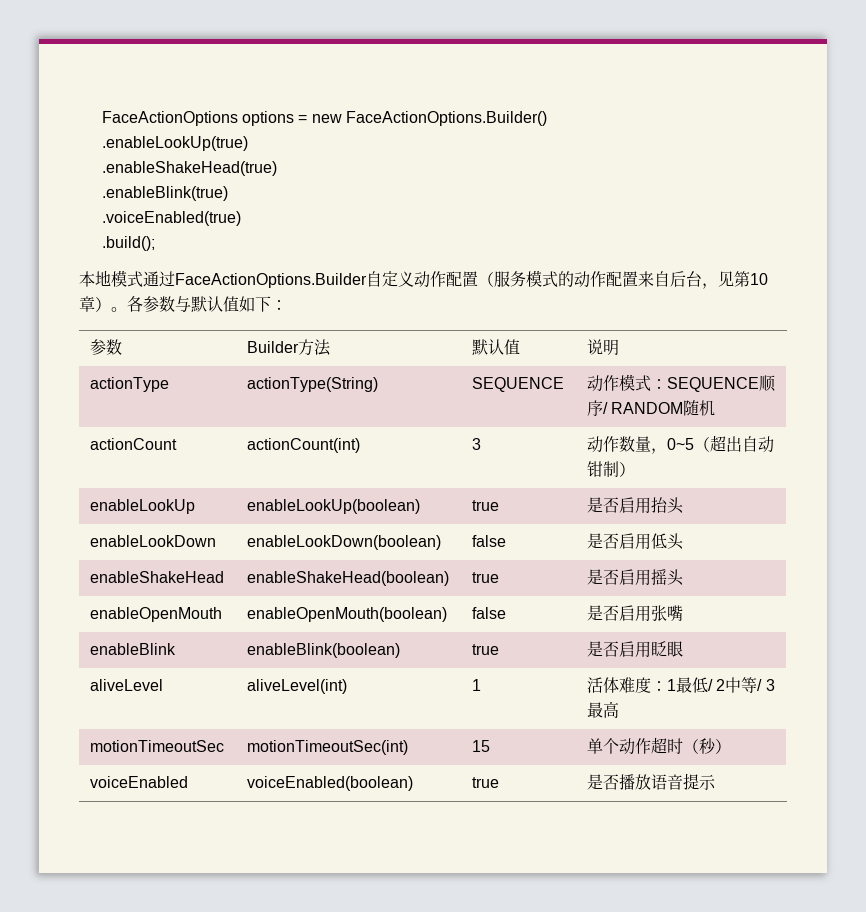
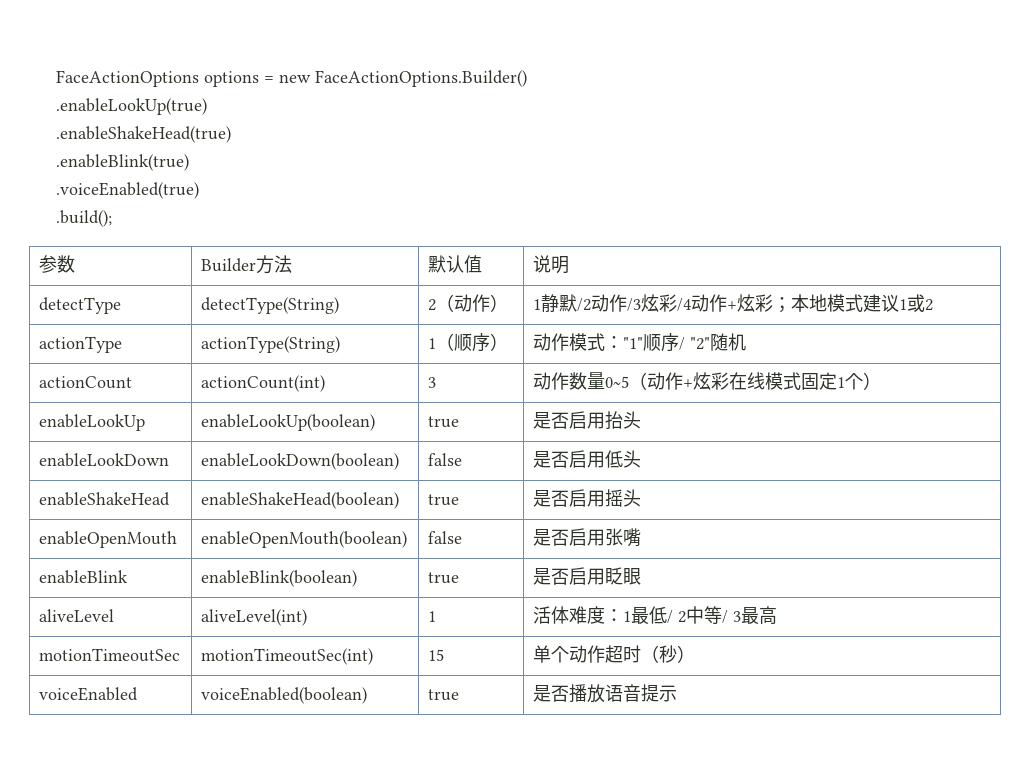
- 本地模式通过FaceActionOptions.Builder自定义动作配置（服务模式的动作配置来自后台，见第10章）。各参数与默认值如下：
+ detectType | detectType(String) | 2（动作） | 1静默/2动作/3炫彩/4动作+炫彩；本地模式建议1或2
- actionType | actionType(String) | SEQUENCE | 动作模式：SEQUENCE顺序/ RANDOM随机
+ actionType | actionType(String) | 1（顺序） | 动作模式："1"顺序/ "2"随机
- actionCount | actionCount(int) | 3 | 动作数量，0~5（超出自动钳制）
+ actionCount | actionCount(int) | 3 | 动作数量0~5（动作+炫彩在线模式固定1个）

